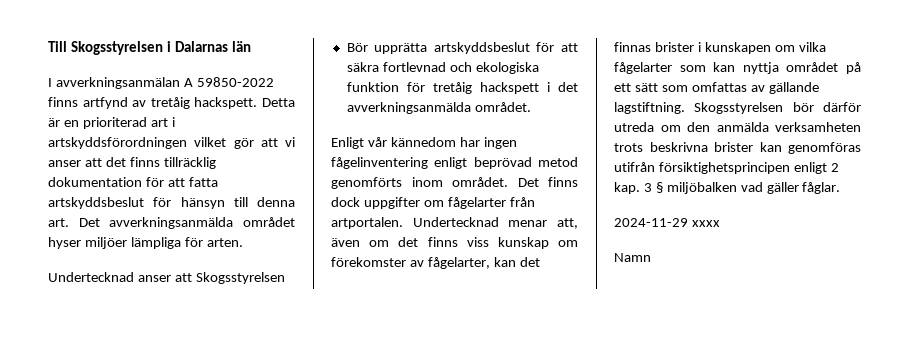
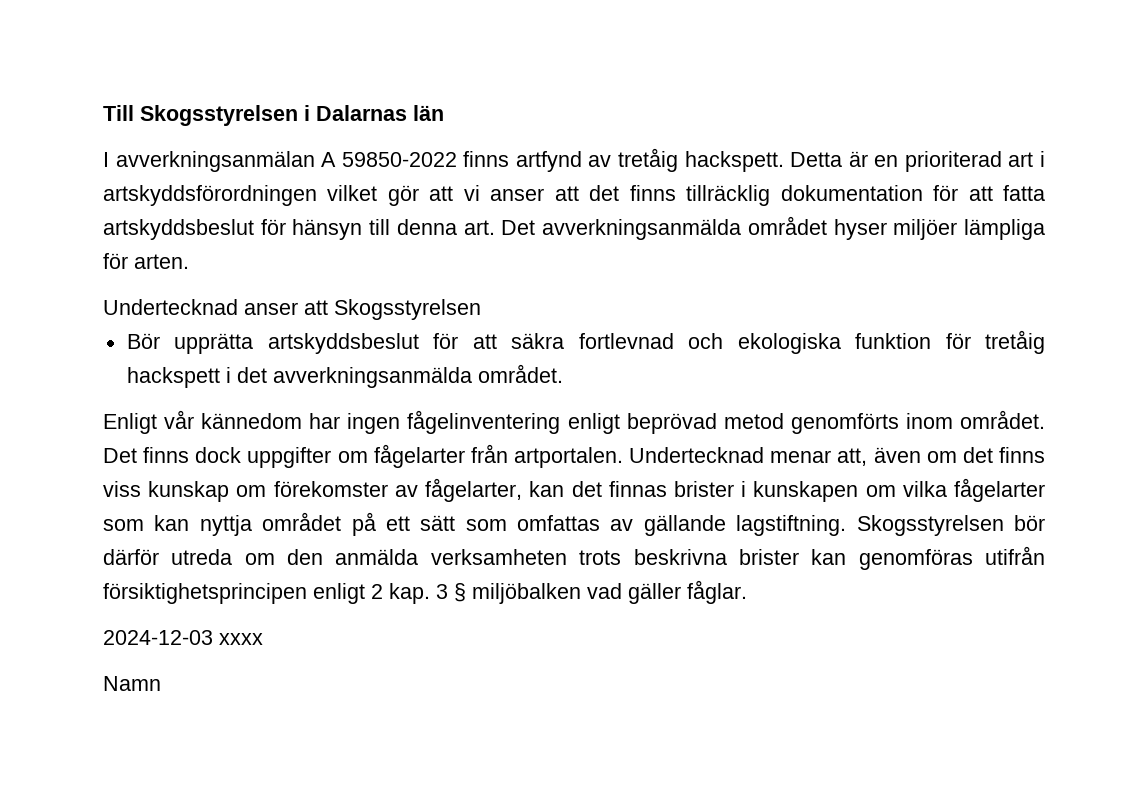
- 2024-11-29 xxxx
+ 2024-12-03 xxxx

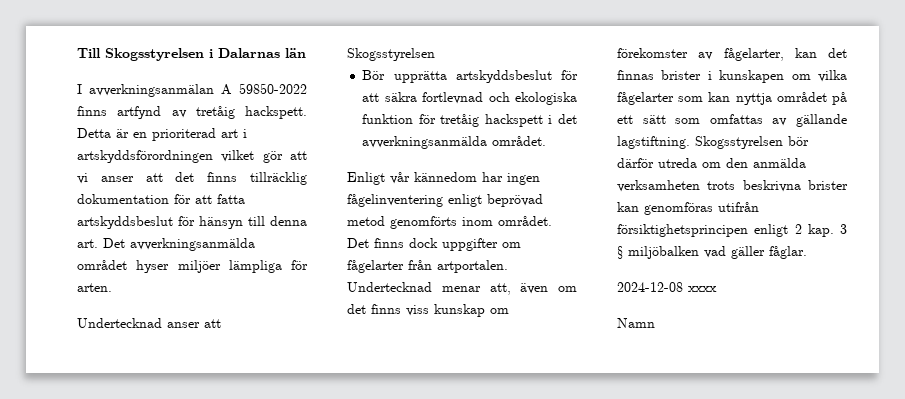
- 2024-12-03 xxxx
+ 2024-12-08 xxxx

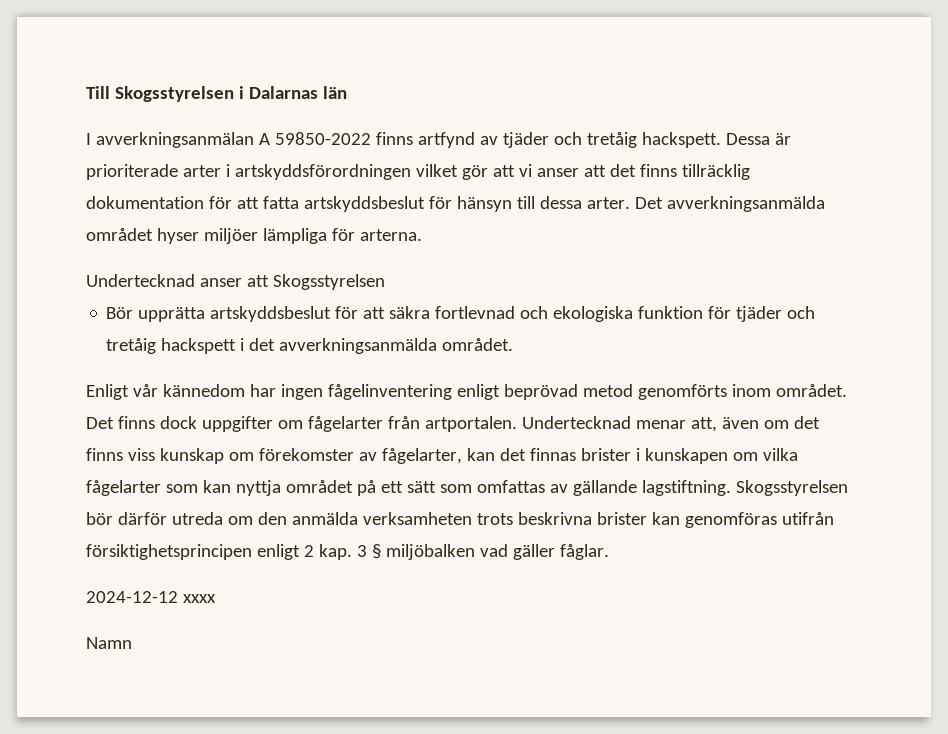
- I avverkningsanmälan A 59850-2022 finns artfynd av tretåig hackspett. Detta är en prioriterad art i artskyddsförordningen vilket gör att vi anser att det finns tillräcklig dokumentation för att fatta artskyddsbeslut för hänsyn till denna art. Det avverkningsanmälda området hyser miljöer lämpliga för arten.
+ I avverkningsanmälan A 59850-2022 finns artfynd av tjäder och tretåig hackspett. Dessa är prioriterade arter i artskyddsförordningen vilket gör att vi anser att det finns tillräcklig dokumentation för att fatta artskyddsbeslut för hänsyn till dessa arter. Det avverkningsanmälda området hyser miljöer lämpliga för arterna.
- Bör upprätta artskyddsbeslut för att säkra fortlevnad och ekologiska funktion för tretåig hackspett i det avverkningsanmälda området.
+ Bör upprätta artskyddsbeslut för att säkra fortlevnad och ekologiska funktion för tjäder och tretåig hackspett i det avverkningsanmälda området.
- 2024-12-08 xxxx
+ 2024-12-12 xxxx

